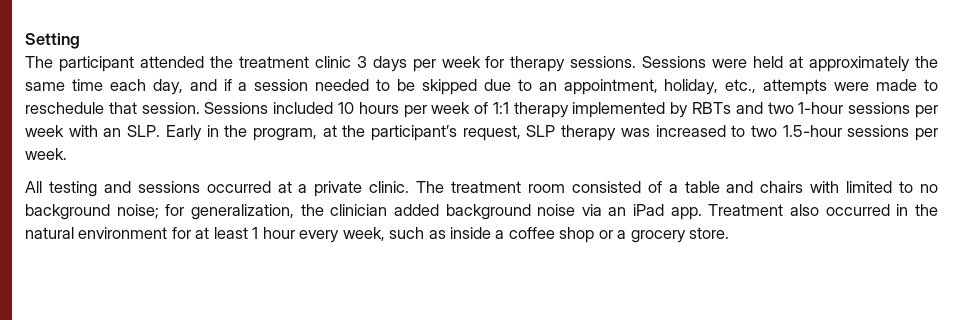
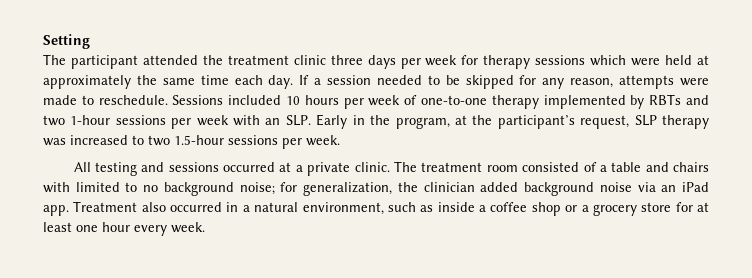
- The participant attended the treatment clinic 3 days per week for therapy sessions. Sessions were held at approximately the same time each day, and if a session needed to be skipped due to an appointment, holiday, etc., attempts were made to reschedule that session.
+ The participant attended the treatment clinic three days per week for therapy sessions which were held at approximately the same time each day. If a session needed to be skipped for any reason, attempts were made to reschedule.
- Sessions included 10 hours per week of 1:1 therapy implemented by RBTs and two 1-hour sessions per week with an SLP. Early in the program, at the participant’s request, SLP therapy was increased to two 1.5-hour sessions per week.
+ Sessions included 10 hours per week of one-to-one therapy implemented by RBTs and two 1-hour sessions per week with an SLP. Early in the program, at the participant’s request, SLP therapy was increased to two 1.5-hour sessions per week.
- Treatment also occurred in the natural environment for at least 1 hour every week, such as inside a coffee shop or a grocery store.
+ Treatment also occurred in a natural environment, such as inside a coffee shop or a grocery store for at least one hour every week.

